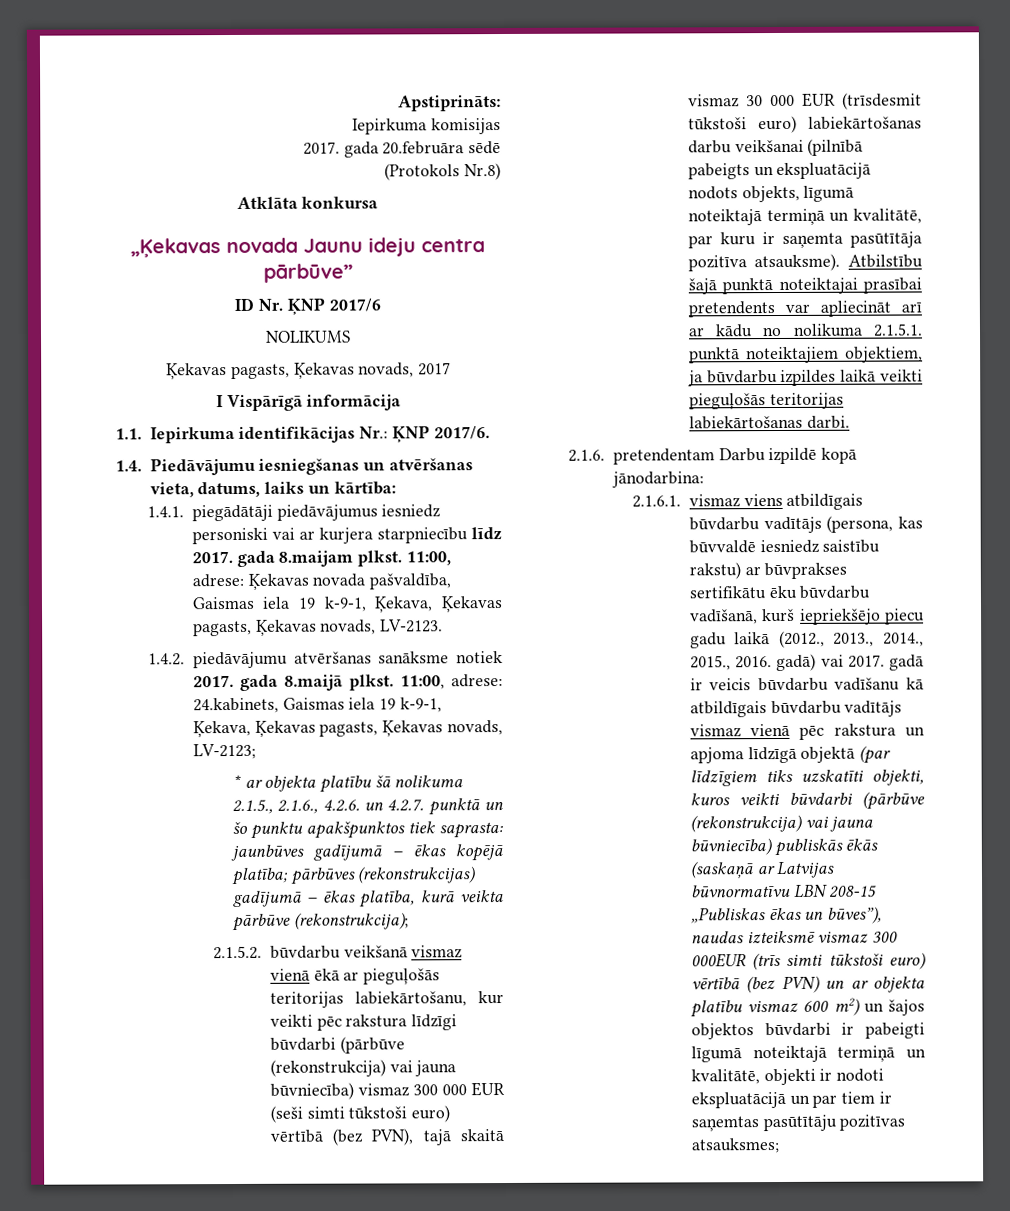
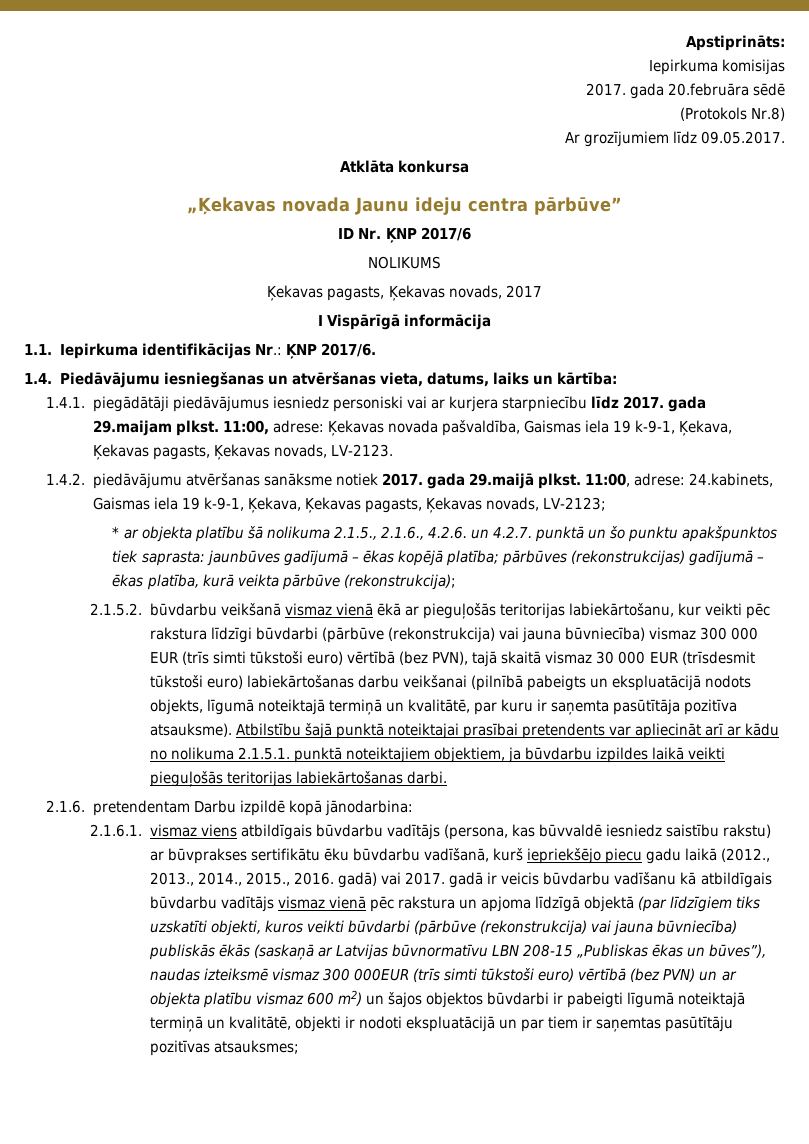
+ Ar grozījumiem līdz 09.05.2017.
- 1.4.1. piegādātāji piedāvājumus iesniedz personiski vai ar kurjera starpniecību līdz 2017. gada 8.maijam plkst.
+ 1.4.1. piegādātāji piedāvājumus iesniedz personiski vai ar kurjera starpniecību līdz 2017. gada 29.maijam plkst.
- 1.4.2. piedāvājumu atvēršanas sanāksme notiek 2017. gada 8.maijā plkst.
+ 1.4.2. piedāvājumu atvēršanas sanāksme notiek 2017. gada 29.maijā plkst.
- 2.1.5.2. būvdarbu veikšanā vismaz vienā ēkā ar pieguļošās teritorijas labiekārtošanu, kur veikti pēc rakstura līdzīgi būvdarbi (pārbūve (rekonstrukcija) vai jauna būvniecība) vismaz 300 000 EUR (seši simti tūkstoši euro) vērtībā (bez PVN), tajā skaitā vismaz 30 000 EUR (trīsdesmit tūkstoši euro) labiekārtošanas darbu veikšanai (pilnībā pabeigts un ekspluatācijā nodots objekts, līgumā noteiktajā termiņā un kvalitātē, par kuru ir saņemta pasūtītāja pozitīva atsauksme).
+ 2.1.5.2. būvdarbu veikšanā vismaz vienā ēkā ar pieguļošās teritorijas labiekārtošanu, kur veikti pēc rakstura līdzīgi būvdarbi (pārbūve (rekonstrukcija) vai jauna būvniecība) vismaz 300 000 EUR (trīs simti tūkstoši euro) vērtībā (bez PVN), tajā skaitā vismaz 30 000 EUR (trīsdesmit tūkstoši euro) labiekārtošanas darbu veikšanai (pilnībā pabeigts un ekspluatācijā nodots objekts, līgumā noteiktajā termiņā un kvalitātē, par kuru ir saņemta pasūtītāja pozitīva atsauksme).

